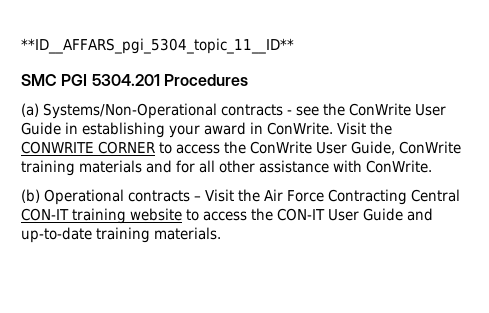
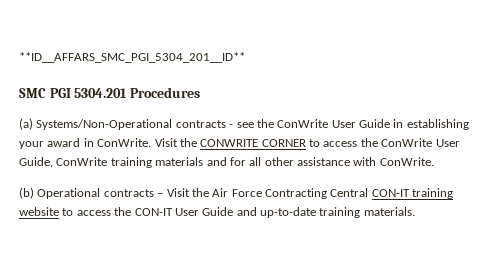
- **ID__AFFARS_pgi_5304_topic_11__ID**
+ **ID__AFFARS_SMC_PGI_5304_201__ID**

